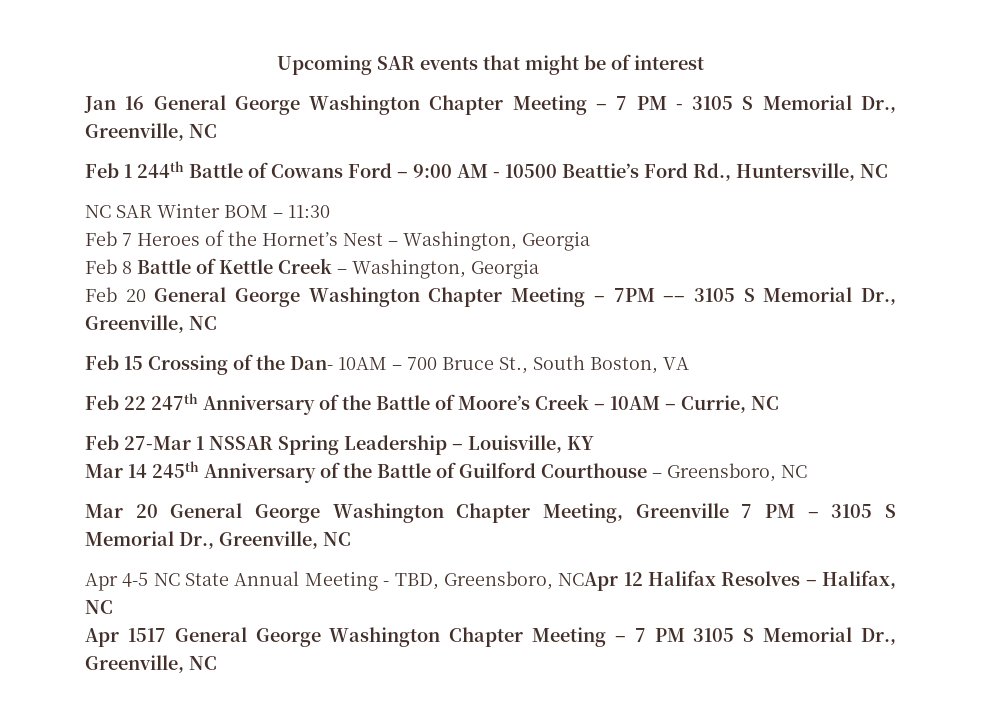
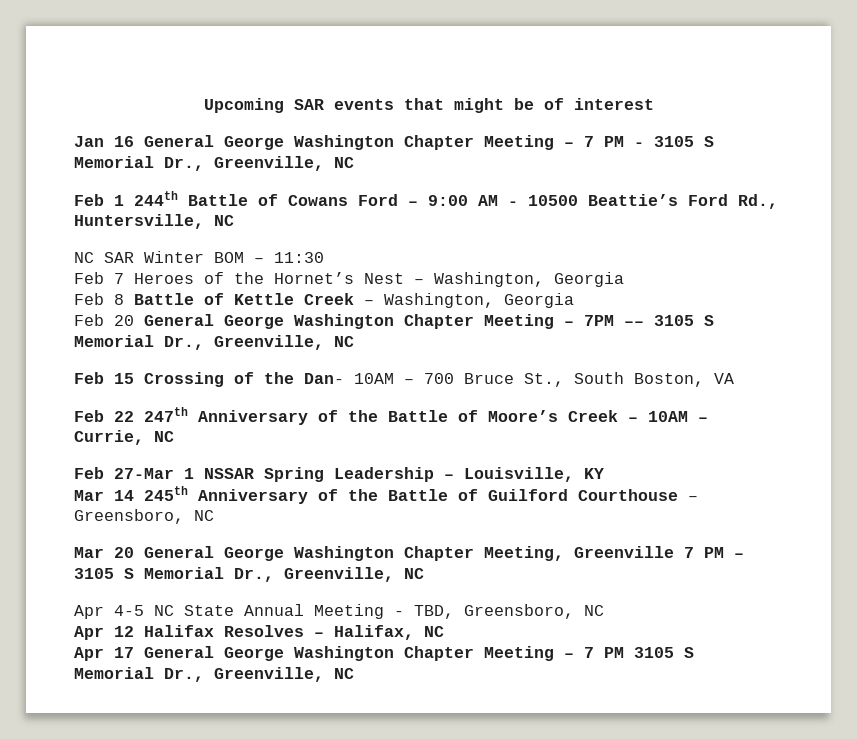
- Apr 4-5 NC State Annual Meeting - TBD, Greensboro, NCApr 12 Halifax Resolves – Halifax, NC
+ Apr 4-5 NC State Annual Meeting - TBD, Greensboro, NC
+ Apr 12 Halifax Resolves – Halifax, NC
- Apr 1517 General George Washington Chapter Meeting – 7 PM 3105 S Memorial Dr., Greenville, NC
+ Apr 17 General George Washington Chapter Meeting – 7 PM 3105 S Memorial Dr., Greenville, NC

